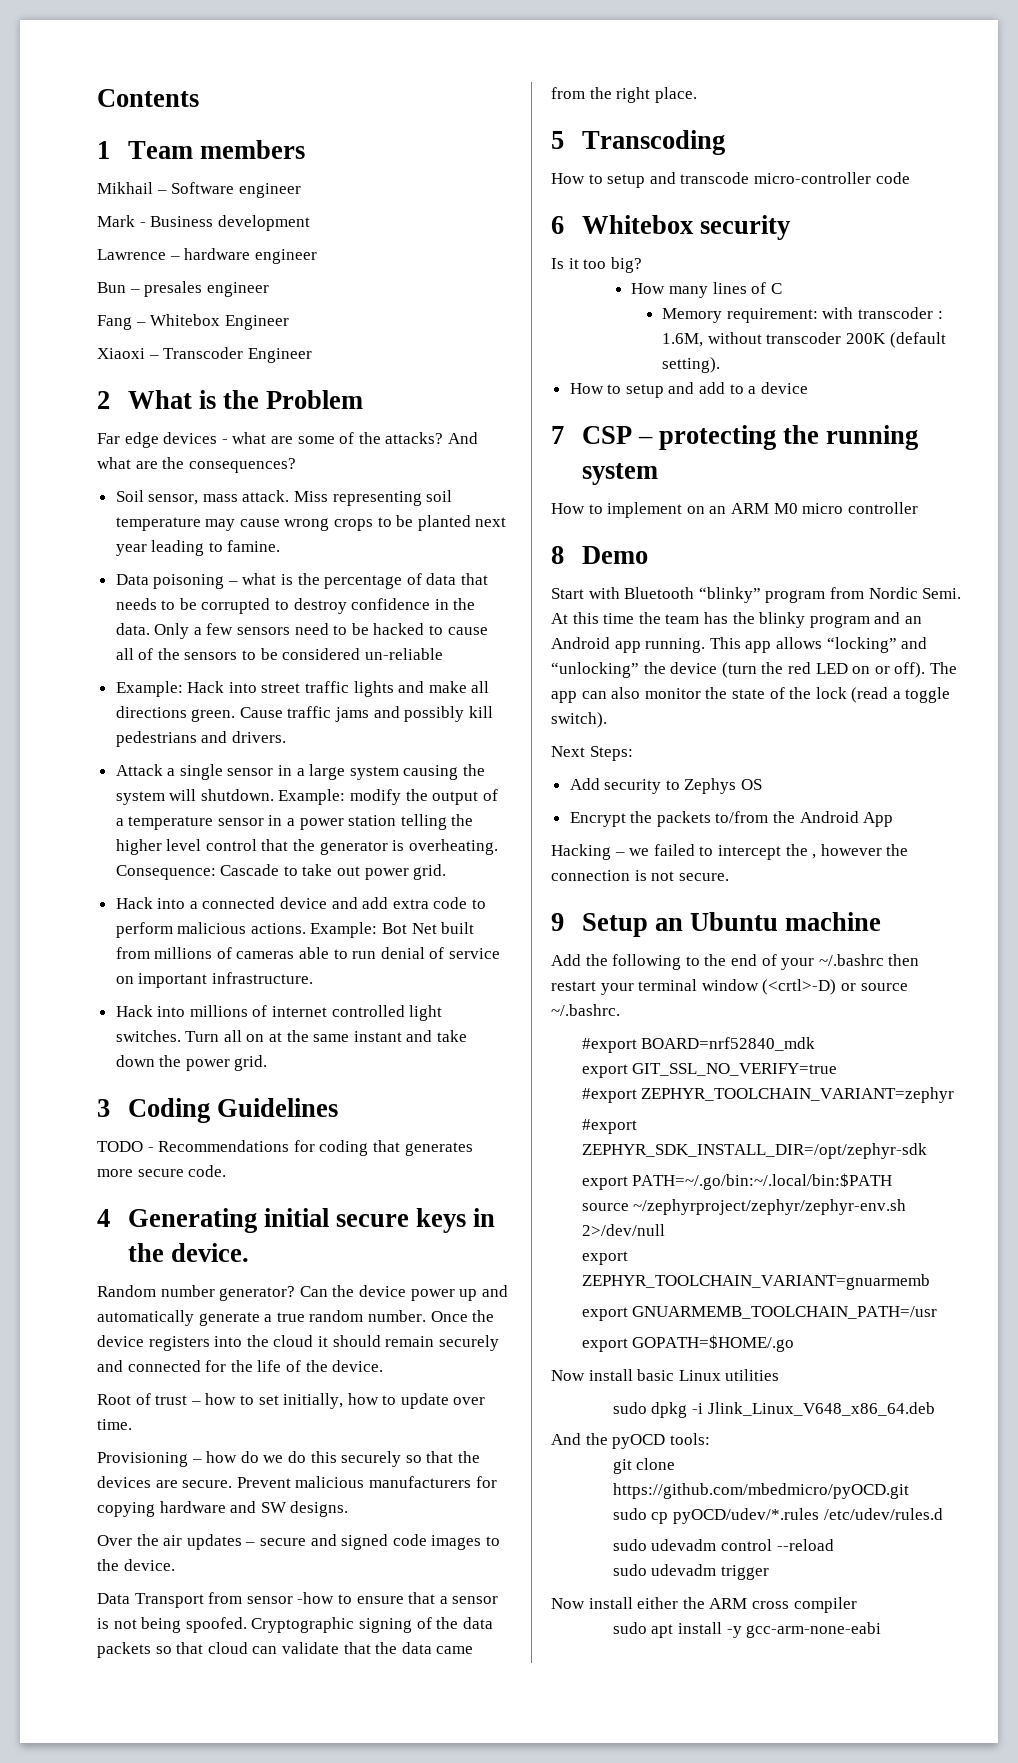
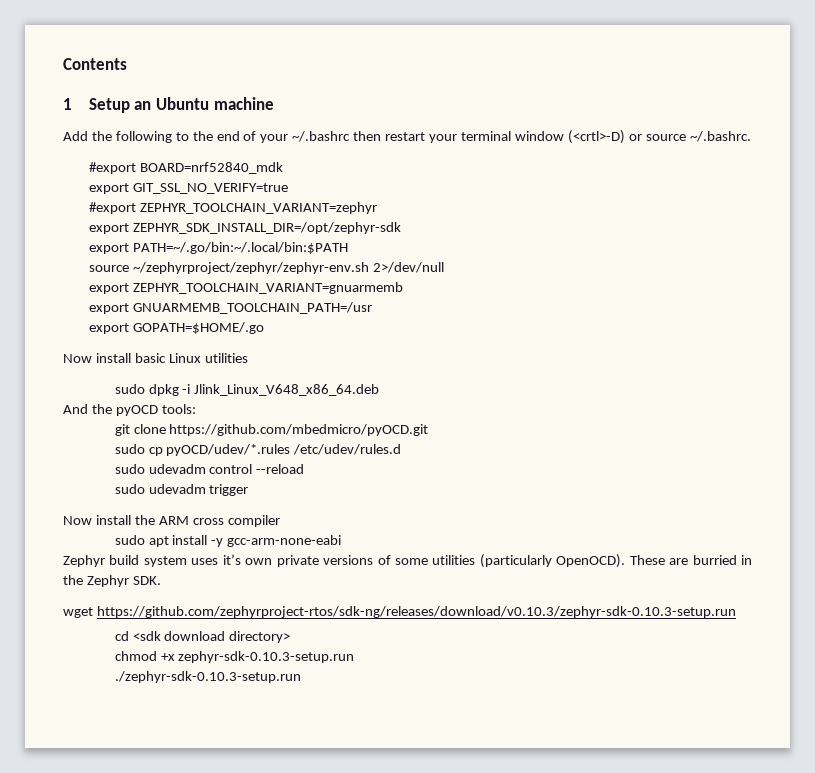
- 1 Team members
- Mikhail – Software engineer
- Mark - Business development
- Lawrence – hardware engineer
- Bun – presales engineer
- Fang – Whitebox Engineer
- Xiaoxi – Transcoder Engineer
- 2 What is the Problem
- Far edge devices - what are some of the attacks? And what are the consequences?
- Soil sensor, mass attack. Miss representing soil temperature may cause wrong crops to be planted next year leading to famine.
- Data poisoning – what is the percentage of data that needs to be corrupted to destroy confidence in the data. Only a few sensors need to be hacked to cause all of the sensors to be considered un-reliable
- Example: Hack into street traffic lights and make all directions green. Cause traffic jams and possibly kill pedestrians and drivers.
- Attack a single sensor in a large system causing the system will shutdown. Example: modify the output of a temperature sensor in a power station telling the higher level control that the generator is overheating. Consequence: Cascade to take out power grid.
- Hack into a connected device and add extra code to perform malicious actions. Example: Bot Net built from millions of cameras able to run denial of service on important infrastructure.
- Hack into millions of internet controlled light switches. Turn all on at the same instant and take down the power grid.
- 3 Coding Guidelines
- TODO - Recommendations for coding that generates more secure code.
- 4 Generating initial secure keys in the device.
- Random number generator? Can the device power up and automatically generate a true random number. Once the device registers into the cloud it should remain securely and connected for the life of the device.
- Root of trust – how to set initially, how to update over time.
- Provisioning – how do we do this securely so that the devices are secure. Prevent malicious manufacturers for copying hardware and SW designs.
- Over the air updates – secure and signed code images to the device.
- Data Transport from sensor -how to ensure that a sensor is not being spoofed. Cryptographic signing of the data packets so that cloud can validate that the data came from the right place.
- 5 Transcoding
- How to setup and transcode micro-controller code
- 6 Whitebox security
- Is it too big?
- How many lines of C
- Memory requirement: with transcoder : 1.6M, without transcoder 200K (default setting).
- How to setup and add to a device
- 7 CSP – protecting the running system
- How to implement on an ARM M0 micro controller
- 8 Demo
- Start with Bluetooth “blinky” program from Nordic Semi. At this time the team has the blinky program and an Android app running. This app allows “locking” and “unlocking” the device (turn the red LED on or off). The app can also monitor the state of the lock (read a toggle switch).
- Next Steps:
- Add security to Zephys OS
- Encrypt the packets to/from the Android App
- Hacking – we failed to intercept the , however the connection is not secure.
- 9 Setup an Ubuntu machine
+ 1 Setup an Ubuntu machine
- #export ZEPHYR_SDK_INSTALL_DIR=/opt/zephyr-sdk
+ export ZEPHYR_SDK_INSTALL_DIR=/opt/zephyr-sdk
- Now install either the ARM cross compiler
+ Now install the ARM cross compiler
+ Zephyr build system uses it’s own private versions of some utilities (particularly OpenOCD). These are burried in the Zephyr SDK.
+ wget https://github.com/zephyrproject-rtos/sdk-ng/releases/download/v0.10.3/zephyr-sdk-0.10.3-setup.run
+ cd <sdk download directory>
+ chmod +x zephyr-sdk-0.10.3-setup.run
+ ./zephyr-sdk-0.10.3-setup.run

